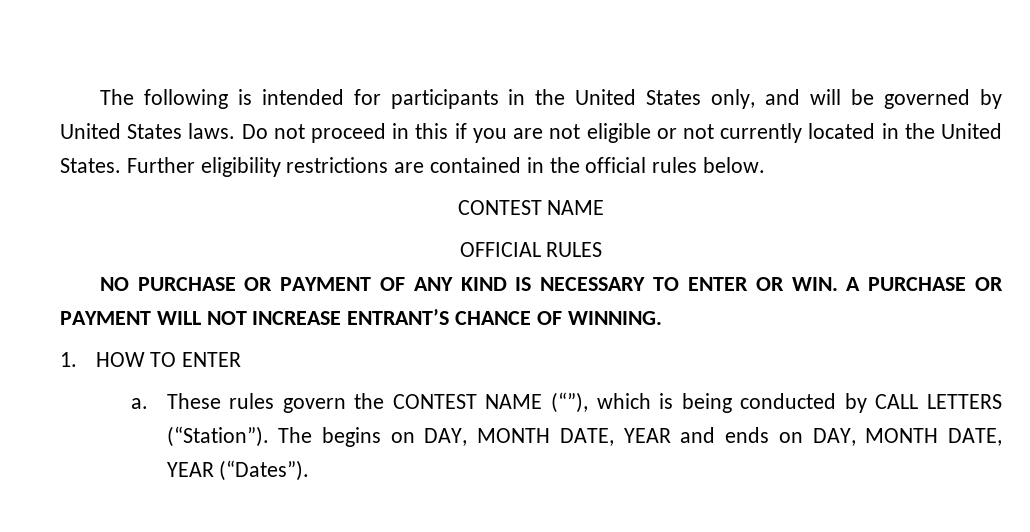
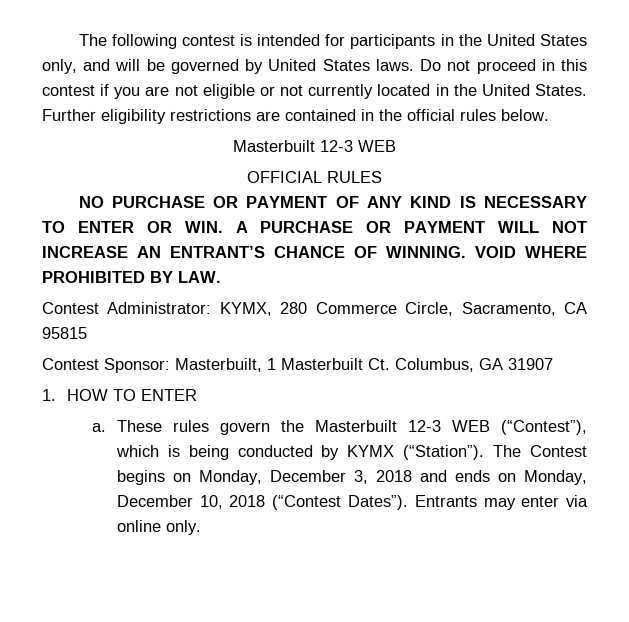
- The following is intended for participants in the United States only, and will be governed by United States laws.
+ The following contest is intended for participants in the United States only, and will be governed by United States laws.
- Do not proceed in this if you are not eligible or not currently located in the United States.
+ Do not proceed in this contest if you are not eligible or not currently located in the United States.
  Further eligibility restrictions are contained in the official rules below.
- CONTEST NAME
+ Masterbuilt 12-3 WEB
- NO PURCHASE OR PAYMENT OF ANY KIND IS NECESSARY TO ENTER OR WIN. A PURCHASE OR PAYMENT WILL NOT INCREASE ENTRANT’S CHANCE OF WINNING.
+ NO PURCHASE OR PAYMENT OF ANY KIND IS NECESSARY TO ENTER OR WIN. A PURCHASE OR PAYMENT WILL NOT INCREASE AN ENTRANT’S CHANCE OF WINNING. VOID WHERE PROHIBITED BY LAW.
+ Contest Administrator: KYMX, 280 Commerce Circle, Sacramento, CA 95815
+ Contest Sponsor: Masterbuilt, 1 Masterbuilt Ct. Columbus, GA 31907
- These rules govern the CONTEST NAME (“”), which is being conducted by CALL LETTERS (“Station”).
+ These rules govern the Masterbuilt 12-3 WEB (“Contest”), which is being conducted by KYMX (“Station”).
- The begins on DAY, MONTH DATE, YEAR and ends on DAY, MONTH DATE, YEAR (“Dates”).
+ The Contest begins on Monday, December 3, 2018 and ends on Monday, December 10, 2018 (“Contest Dates”). Entrants may enter via online only.

